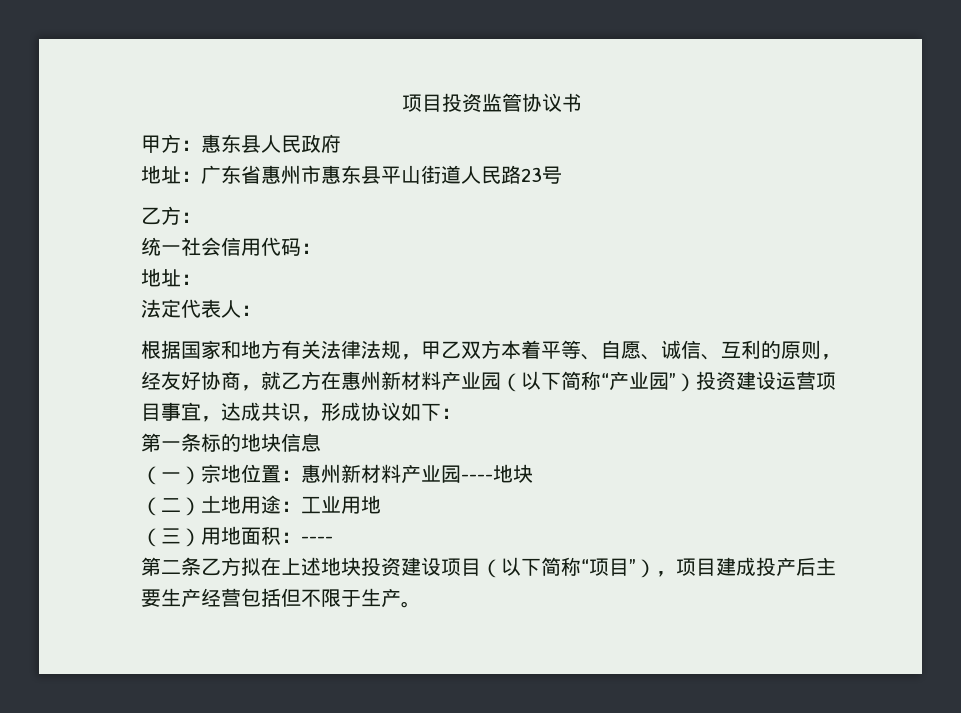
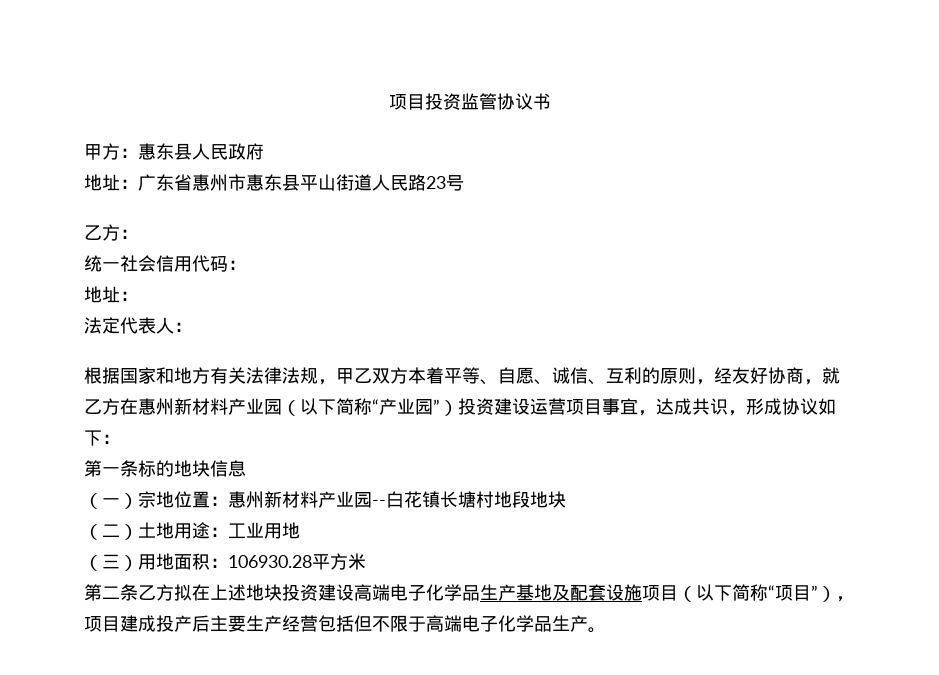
- （一）宗地位置：惠州新材料产业园----地块
+ （一）宗地位置：惠州新材料产业园--白花镇长塘村地段地块
- （三）用地面积：----
+ （三）用地面积：106930.28平方米
- 第二条乙方拟在上述地块投资建设项目（以下简称“项目”），项目建成投产后主要生产经营包括但不限于生产。
+ 第二条乙方拟在上述地块投资建设高端电子化学品生产基地及配套设施项目（以下简称“项目”），项目建成投产后主要生产经营包括但不限于高端电子化学品生产。

